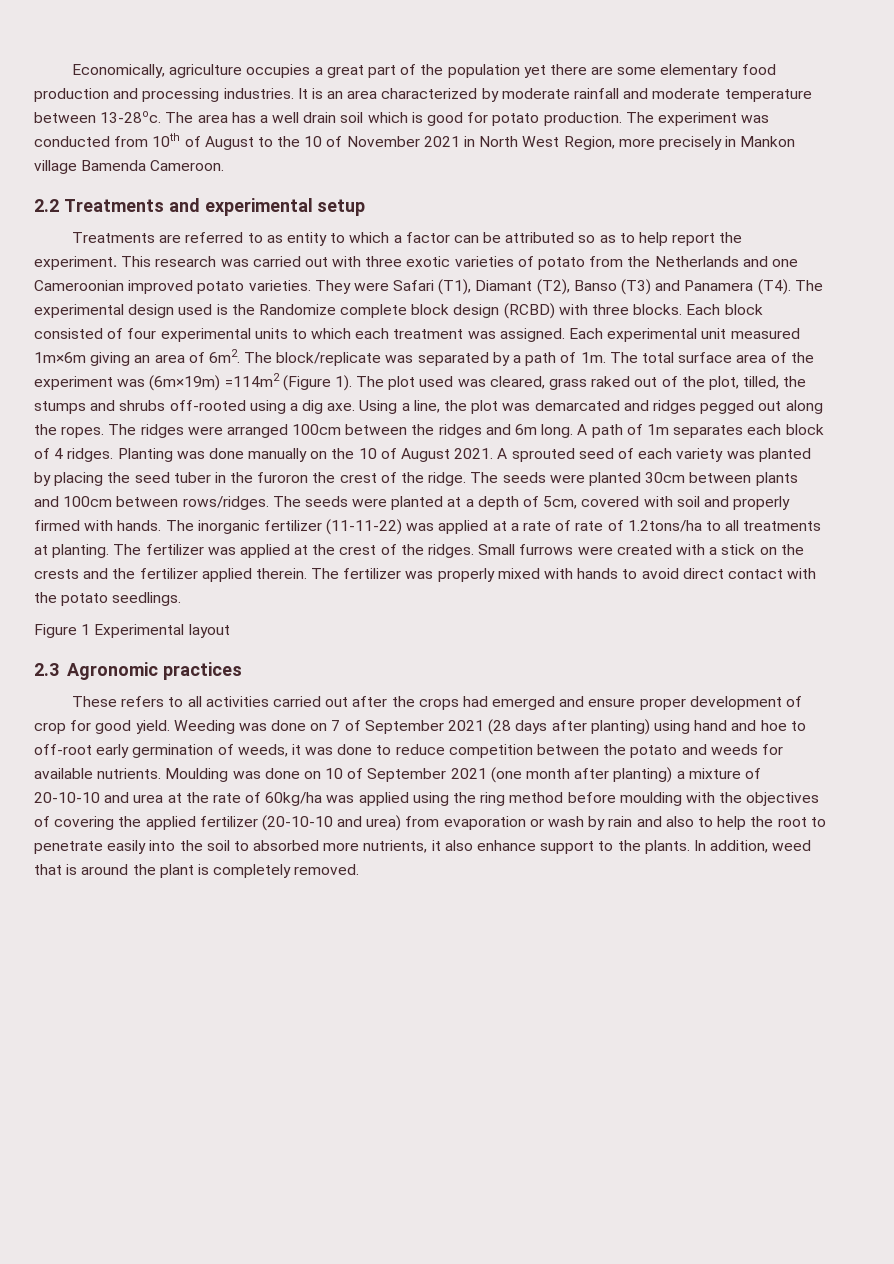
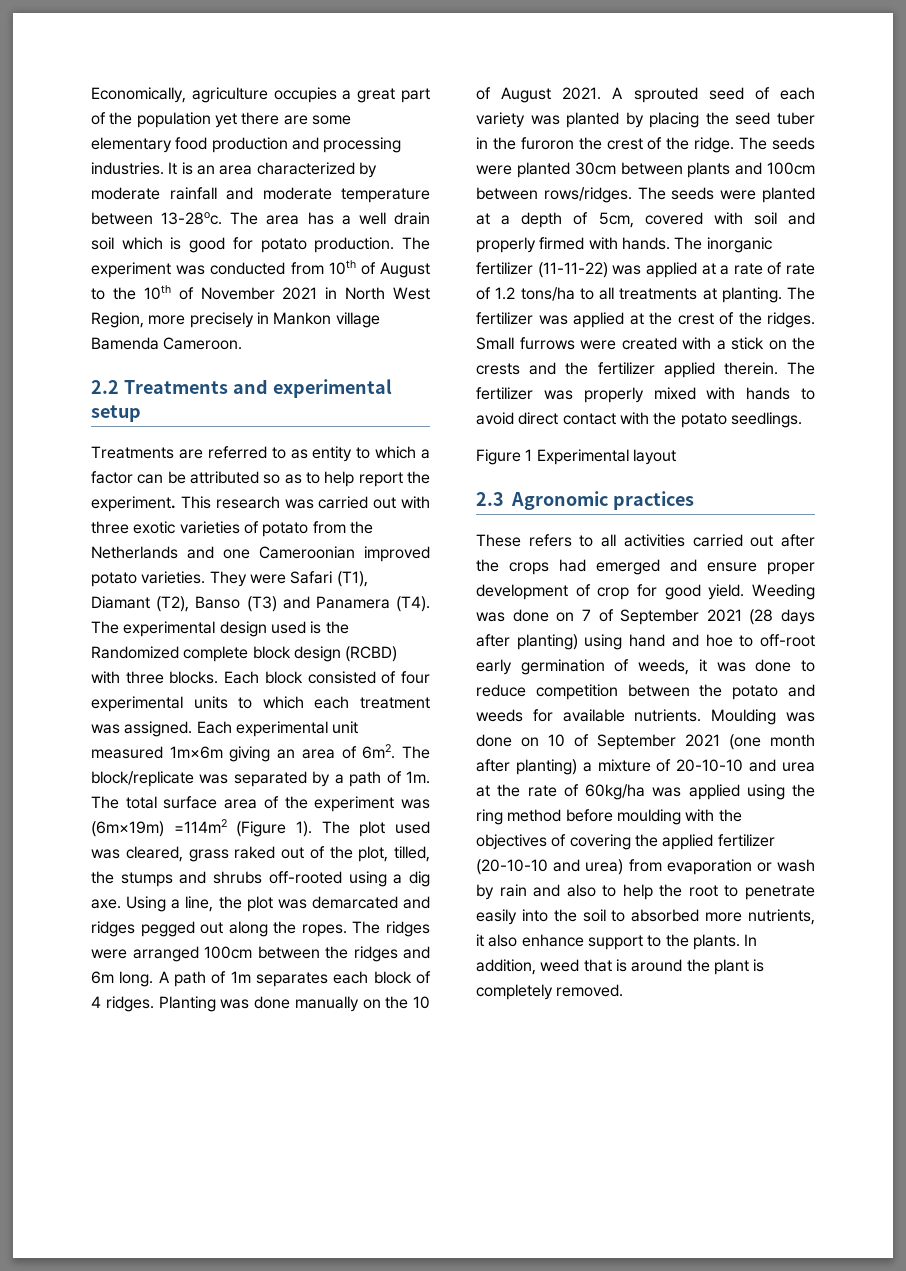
- The experiment was conducted from 10th of August to the 10 of November 2021 in North West Region, more precisely in Mankon village Bamenda Cameroon.
+ The experiment was conducted from 10th of August to the 10th of November 2021 in North West Region, more precisely in Mankon village Bamenda Cameroon.
- They were Safari (T1), Diamant (T2), Banso (T3) and Panamera (T4). The experimental design used is the Randomize complete block design (RCBD) with three blocks.
+ They were Safari (T1), Diamant (T2), Banso (T3) and Panamera (T4). The experimental design used is the Randomized complete block design (RCBD) with three blocks.
- The inorganic fertilizer (11-11-22) was applied at a rate of rate of 1.2tons/ha to all treatments at planting.
+ The inorganic fertilizer (11-11-22) was applied at a rate of rate of 1.2 tons/ha to all treatments at planting.

